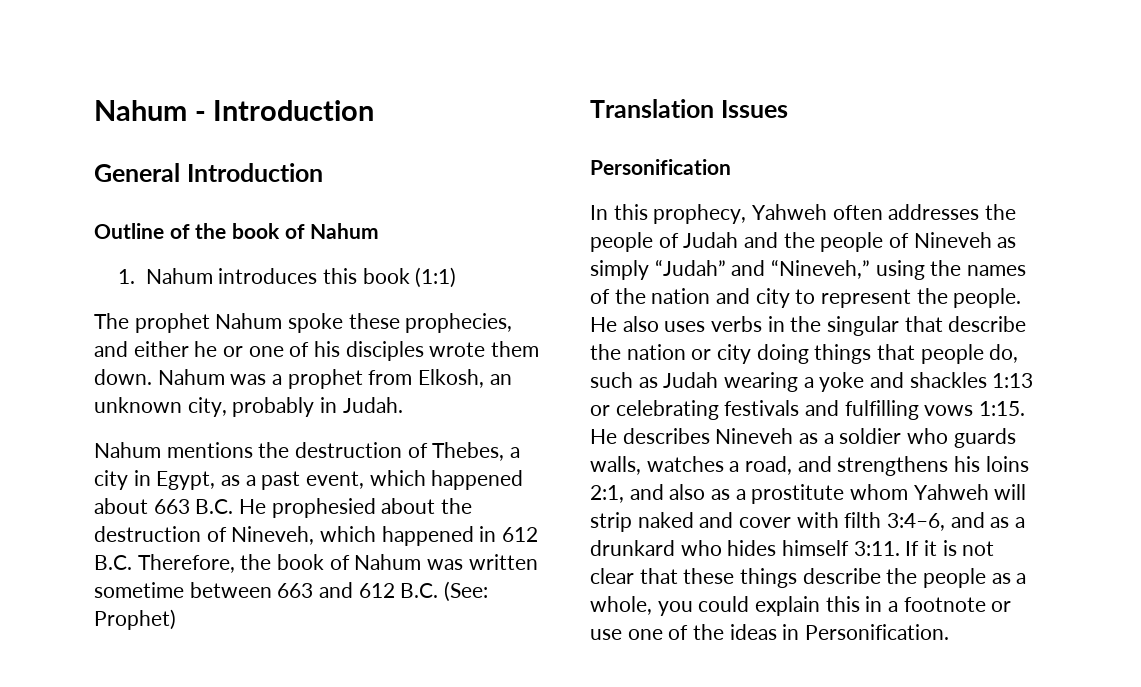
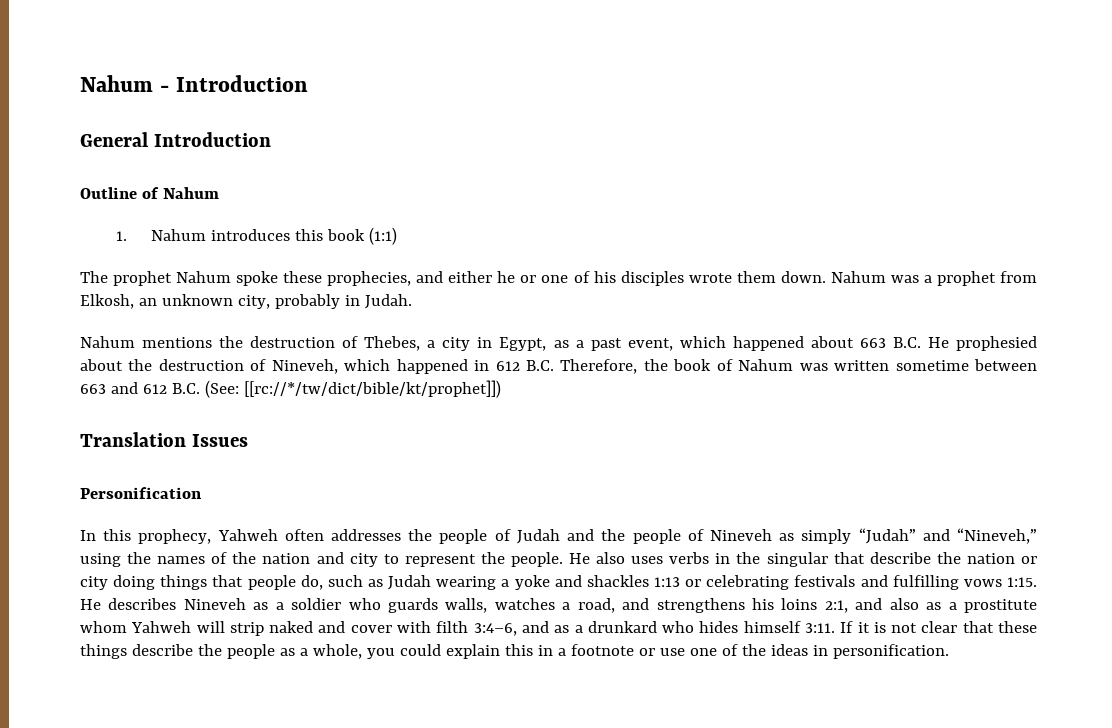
- Outline of the book of Nahum
+ Outline of Nahum
- Nahum mentions the destruction of Thebes, a city in Egypt, as a past event, which happened about 663 B.C. He prophesied about the destruction of Nineveh, which happened in 612 B.C. Therefore, the book of Nahum was written sometime between 663 and 612 B.C. (See: Prophet)
+ Nahum mentions the destruction of Thebes, a city in Egypt, as a past event, which happened about 663 B.C. He prophesied about the destruction of Nineveh, which happened in 612 B.C. Therefore, the book of Nahum was written sometime between 663 and 612 B.C. (See: [[rc://*/tw/dict/bible/kt/prophet]])
- If it is not clear that these things describe the people as a whole, you could explain this in a footnote or use one of the ideas in Personification.
+ If it is not clear that these things describe the people as a whole, you could explain this in a footnote or use one of the ideas in personification.

